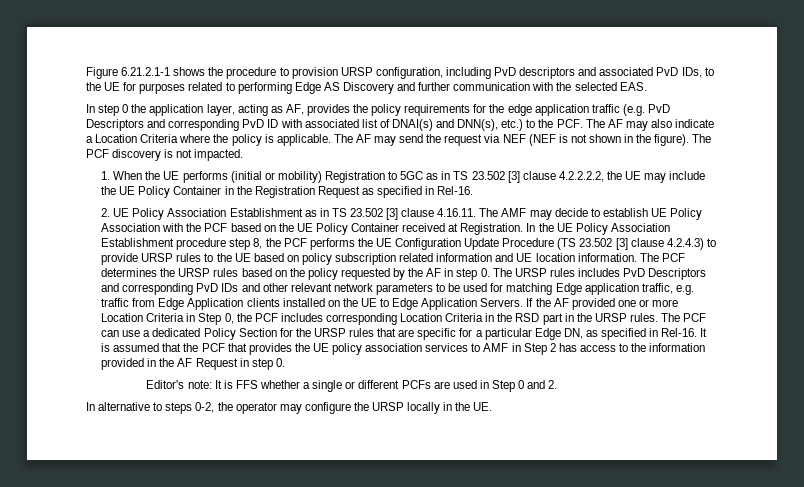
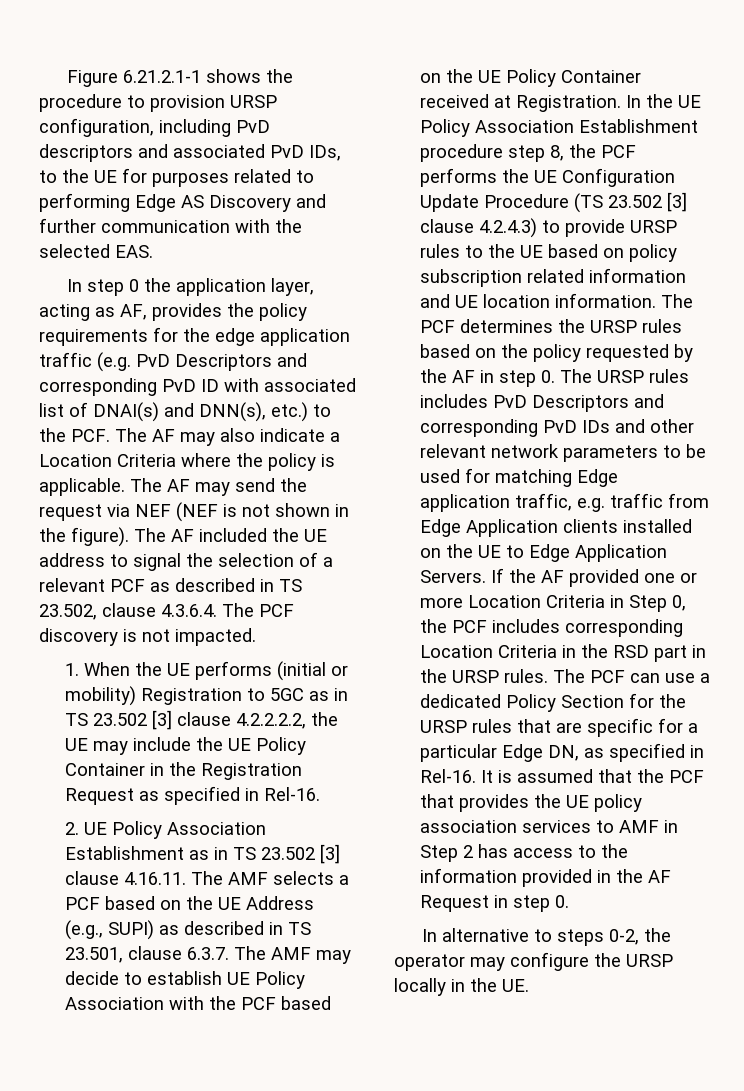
- The PCF discovery is not impacted.
+ The AF included the UE address to signal the selection of a relevant PCF as described in TS 23.502, clause 4.3.6.4. The PCF discovery is not impacted.
- 2. UE Policy Association Establishment as in TS 23.502 [3] clause 4.16.11. The AMF may decide to establish UE Policy Association with the PCF based on the UE Policy Container received at Registration.
+ 2. UE Policy Association Establishment as in TS 23.502 [3] clause 4.16.11. The AMF selects a PCF based on the UE Address (e.g., SUPI) as described in TS 23.501, clause 6.3.7. The AMF may decide to establish UE Policy Association with the PCF based on the UE Policy Container received at Registration.
- Editor's note: It is FFS whether a single or different PCFs are used in Step 0 and 2.

